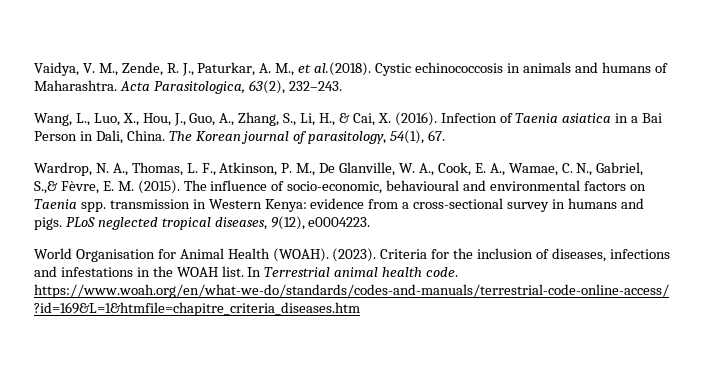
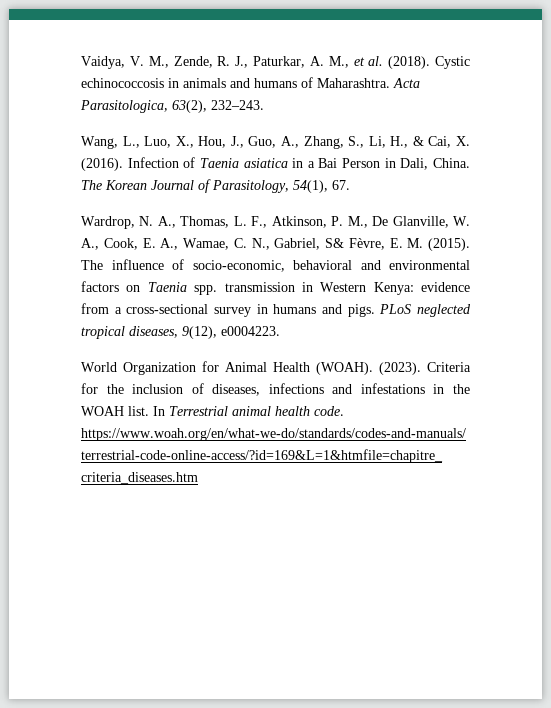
- Vaidya, V. M., Zende, R. J., Paturkar, A. M., et al.(2018). Cystic echinococcosis in animals and humans of Maharashtra.
+ Vaidya, V. M., Zende, R. J., Paturkar, A. M., et al. (2018). Cystic echinococcosis in animals and humans of Maharashtra.
- The Korean journal of parasitology, 54(1), 67.
+ The Korean Journal of Parasitology, 54(1), 67.
- Wardrop, N. A., Thomas, L. F., Atkinson, P. M., De Glanville, W. A., Cook, E. A., Wamae, C. N., Gabriel, S.,& Fèvre, E. M. (2015).
+ Wardrop, N. A., Thomas, L. F., Atkinson, P. M., De Glanville, W. A., Cook, E. A., Wamae, C. N., Gabriel, S& Fèvre, E. M. (2015).
- The influence of socio-economic, behavioural and environmental factors on Taenia spp. transmission in Western Kenya: evidence from a cross-sectional survey in humans and pigs.
+ The influence of socio-economic, behavioral and environmental factors on Taenia spp. transmission in Western Kenya: evidence from a cross-sectional survey in humans and pigs.
- World Organisation for Animal Health (WOAH).
+ World Organization for Animal Health (WOAH).

